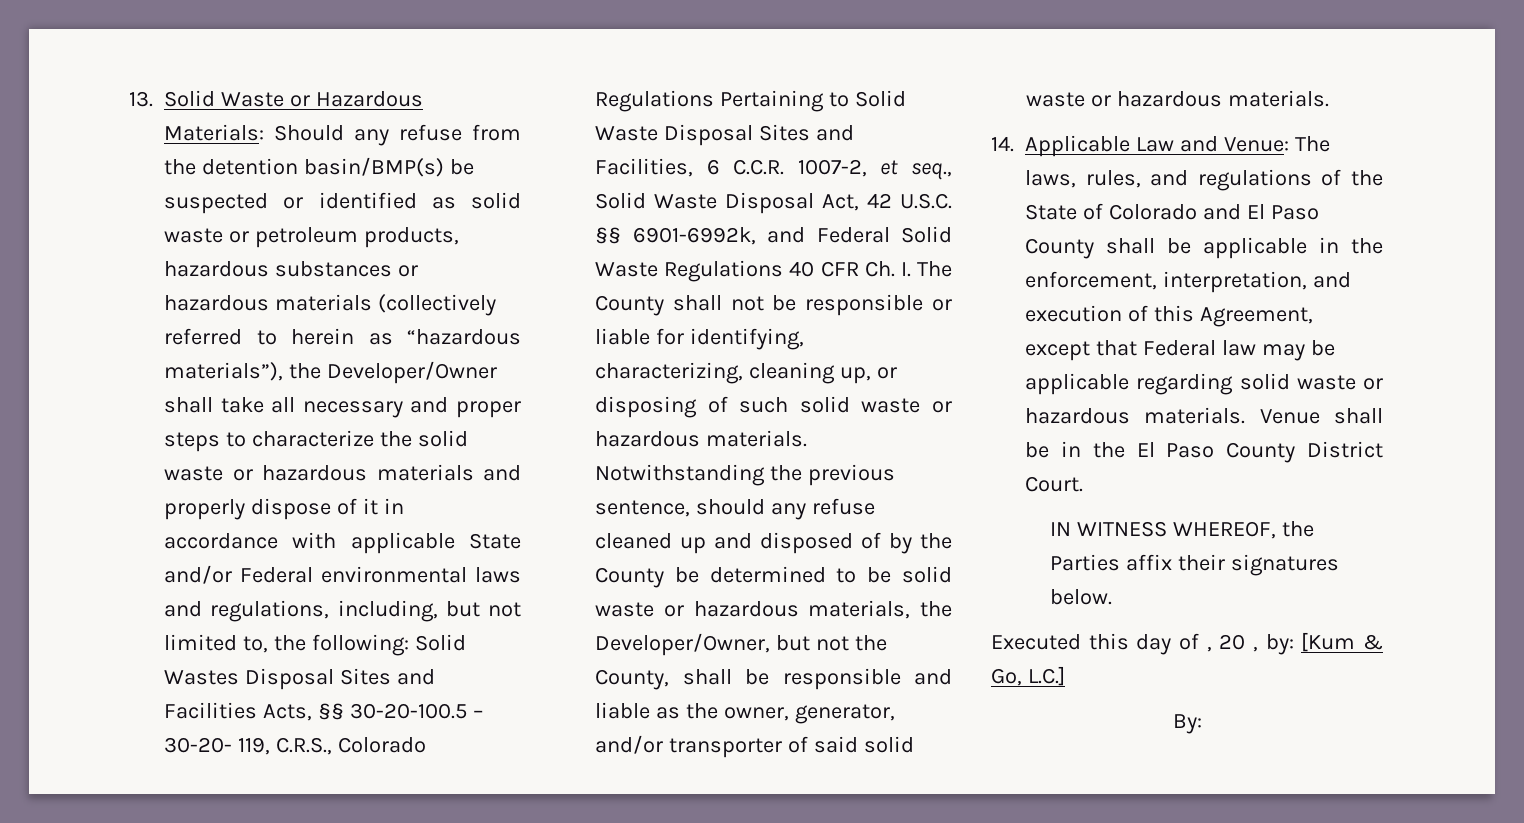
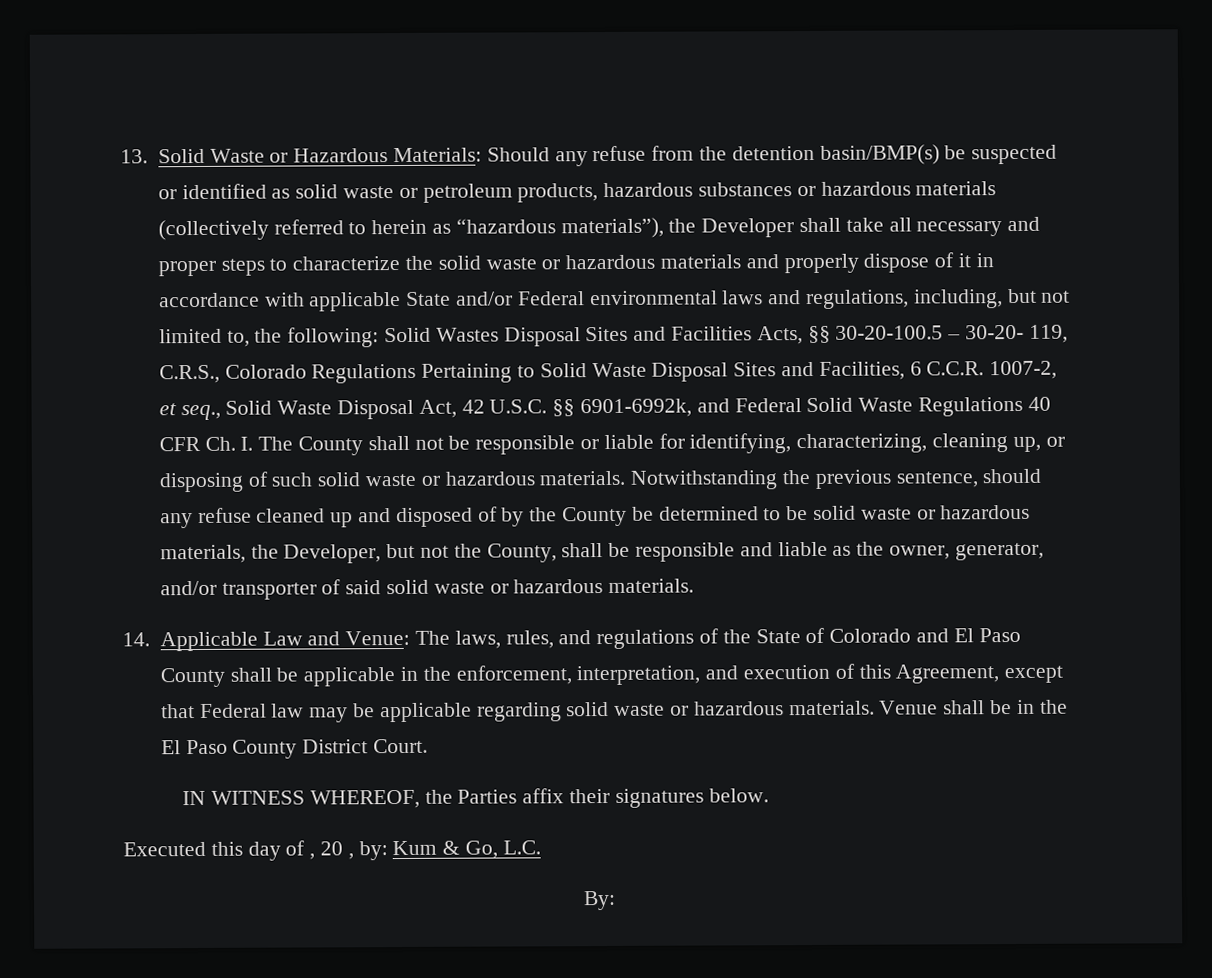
- Should any refuse from the detention basin/BMP(s) be suspected or identified as solid waste or petroleum products, hazardous substances or hazardous materials (collectively referred to herein as “hazardous materials”), the Developer/Owner shall take all necessary and proper steps to characterize the solid waste or hazardous materials and properly dispose of it in accordance with applicable State and/or Federal environmental laws and regulations, including, but not limited to, the following:
+ Should any refuse from the detention basin/BMP(s) be suspected or identified as solid waste or petroleum products, hazardous substances or hazardous materials (collectively referred to herein as “hazardous materials”), the Developer shall take all necessary and proper steps to characterize the solid waste or hazardous materials and properly dispose of it in accordance with applicable State and/or Federal environmental laws and regulations, including, but not limited to, the following:
- Notwithstanding the previous sentence, should any refuse cleaned up and disposed of by the County be determined to be solid waste or hazardous materials, the Developer/Owner, but not the County, shall be responsible and liable as the owner, generator, and/or transporter of said solid waste or hazardous materials.
+ Notwithstanding the previous sentence, should any refuse cleaned up and disposed of by the County be determined to be solid waste or hazardous materials, the Developer, but not the County, shall be responsible and liable as the owner, generator, and/or transporter of said solid waste or hazardous materials.
- Executed this day of , 20 , by: [Kum & Go, L.C.]
+ Executed this day of , 20 , by: Kum & Go, L.C.

